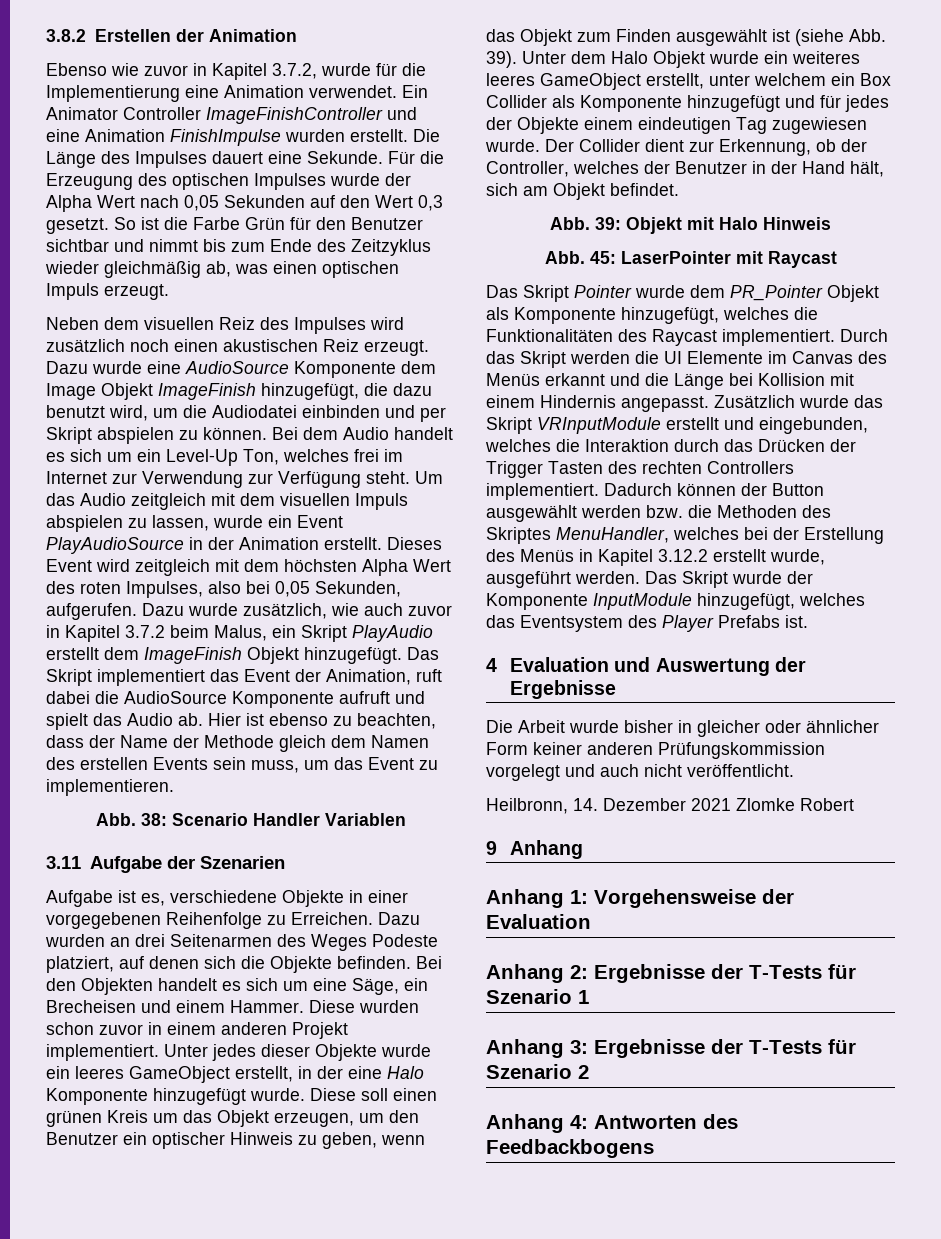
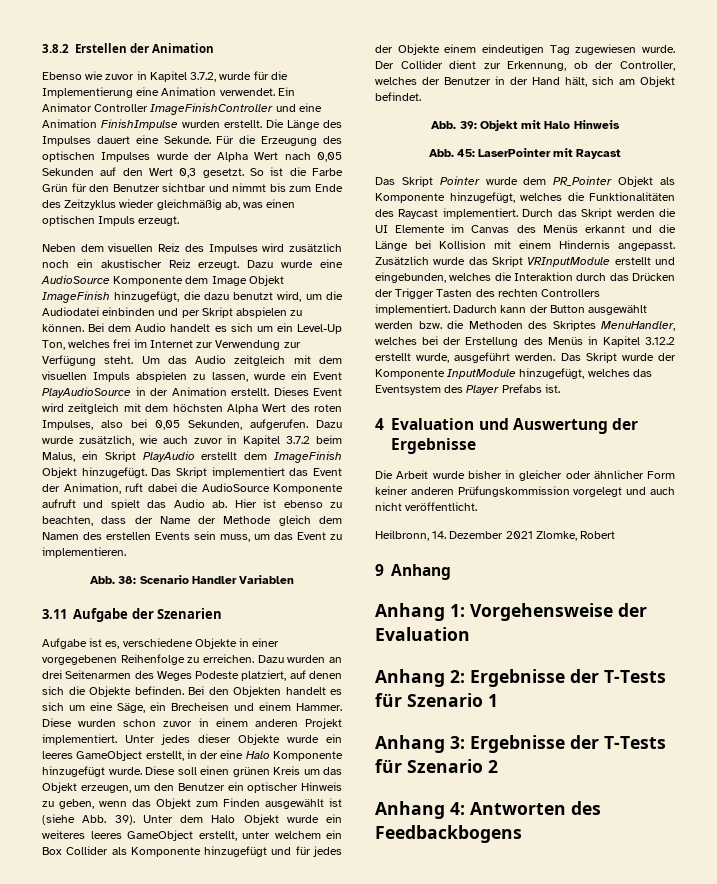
- Neben dem visuellen Reiz des Impulses wird zusätzlich noch einen akustischen Reiz erzeugt.
+ Neben dem visuellen Reiz des Impulses wird zusätzlich noch ein akustischer Reiz erzeugt.
- Aufgabe ist es, verschiedene Objekte in einer vorgegebenen Reihenfolge zu Erreichen.
+ Aufgabe ist es, verschiedene Objekte in einer vorgegebenen Reihenfolge zu erreichen.
- Dadurch können der Button ausgewählt werden bzw. die Methoden des Skriptes MenuHandler, welches bei der Erstellung des Menüs in Kapitel 3.12.2 erstellt wurde, ausgeführt werden.
+ Dadurch kann der Button ausgewählt werden bzw. die Methoden des Skriptes MenuHandler, welches bei der Erstellung des Menüs in Kapitel 3.12.2 erstellt wurde, ausgeführt werden.
- Heilbronn, 14. Dezember 2021 Zlomke Robert
+ Heilbronn, 14. Dezember 2021 Zlomke, Robert

